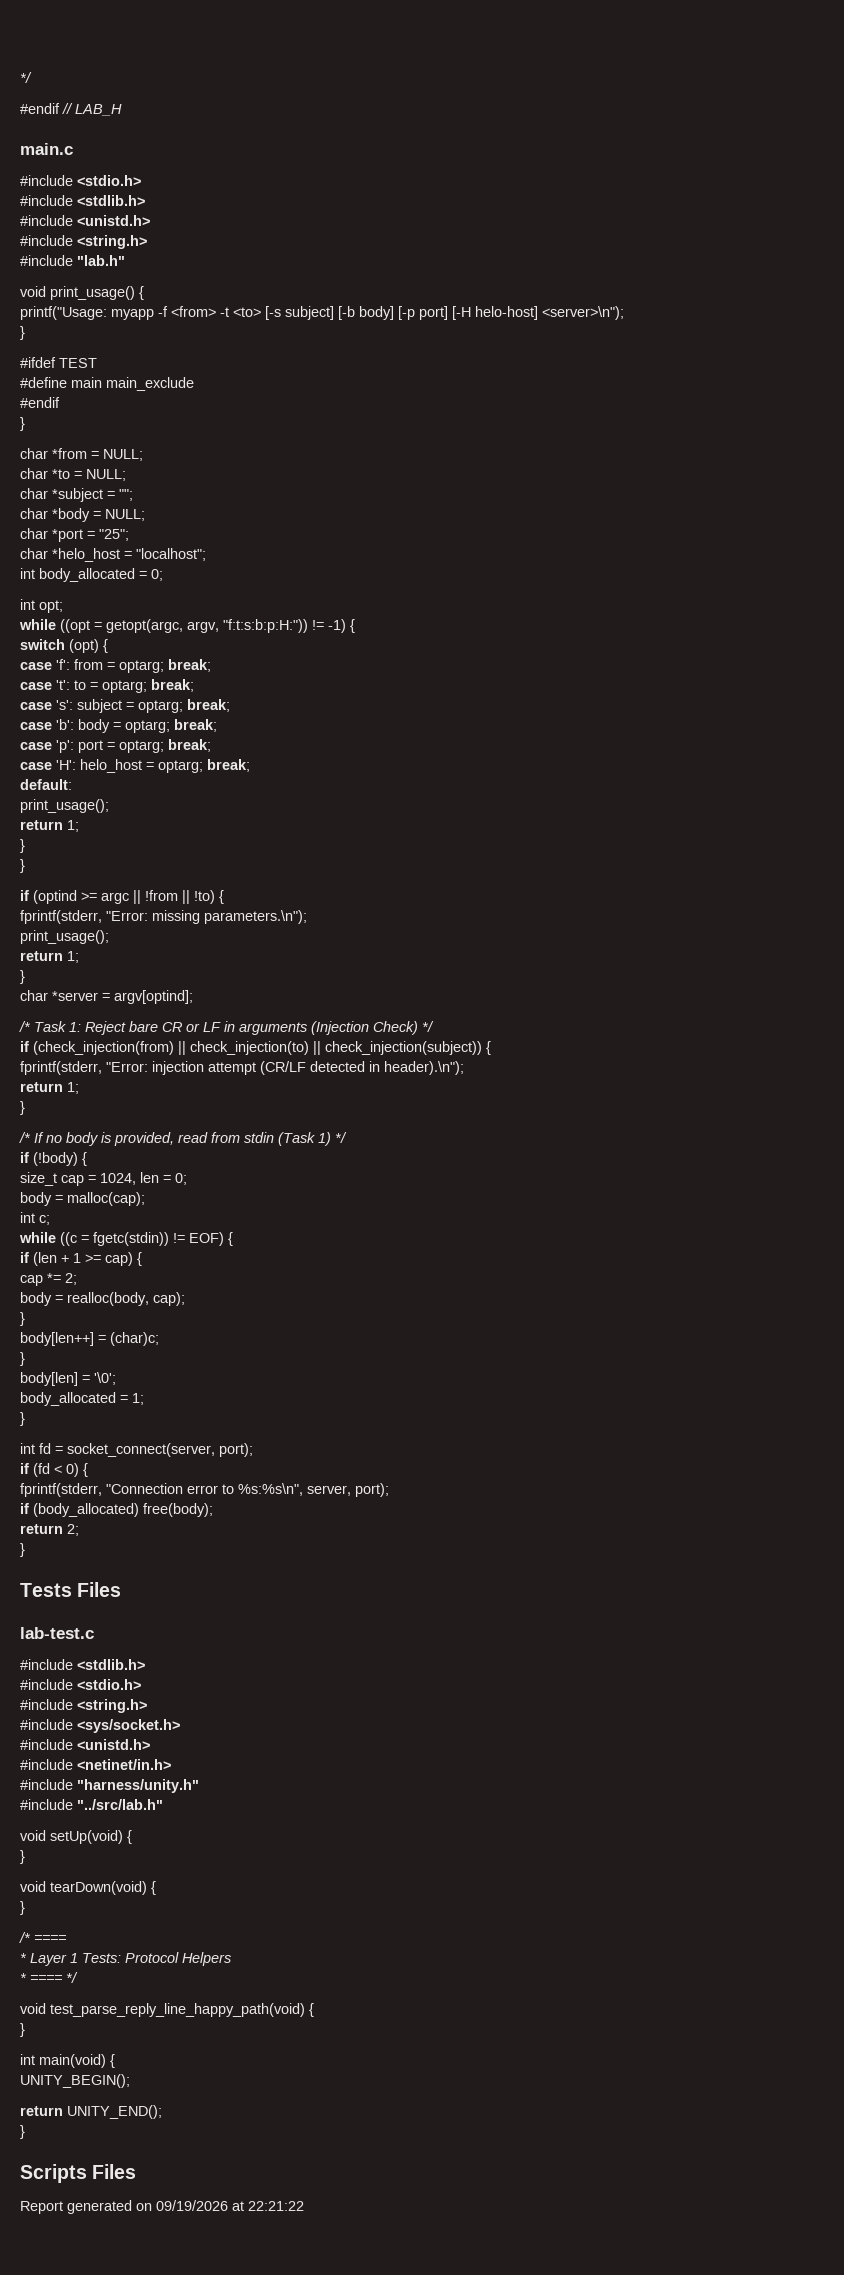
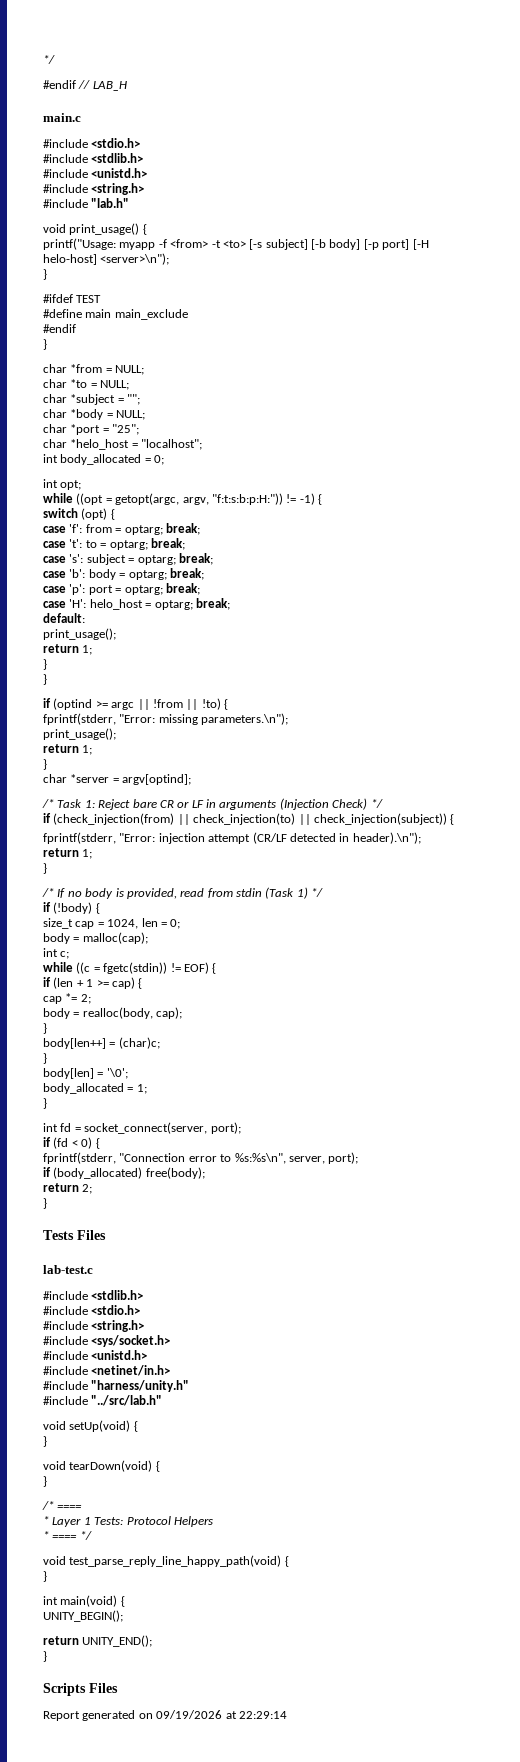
- Report generated on 09/19/2026 at 22:21:22
+ Report generated on 09/19/2026 at 22:29:14

